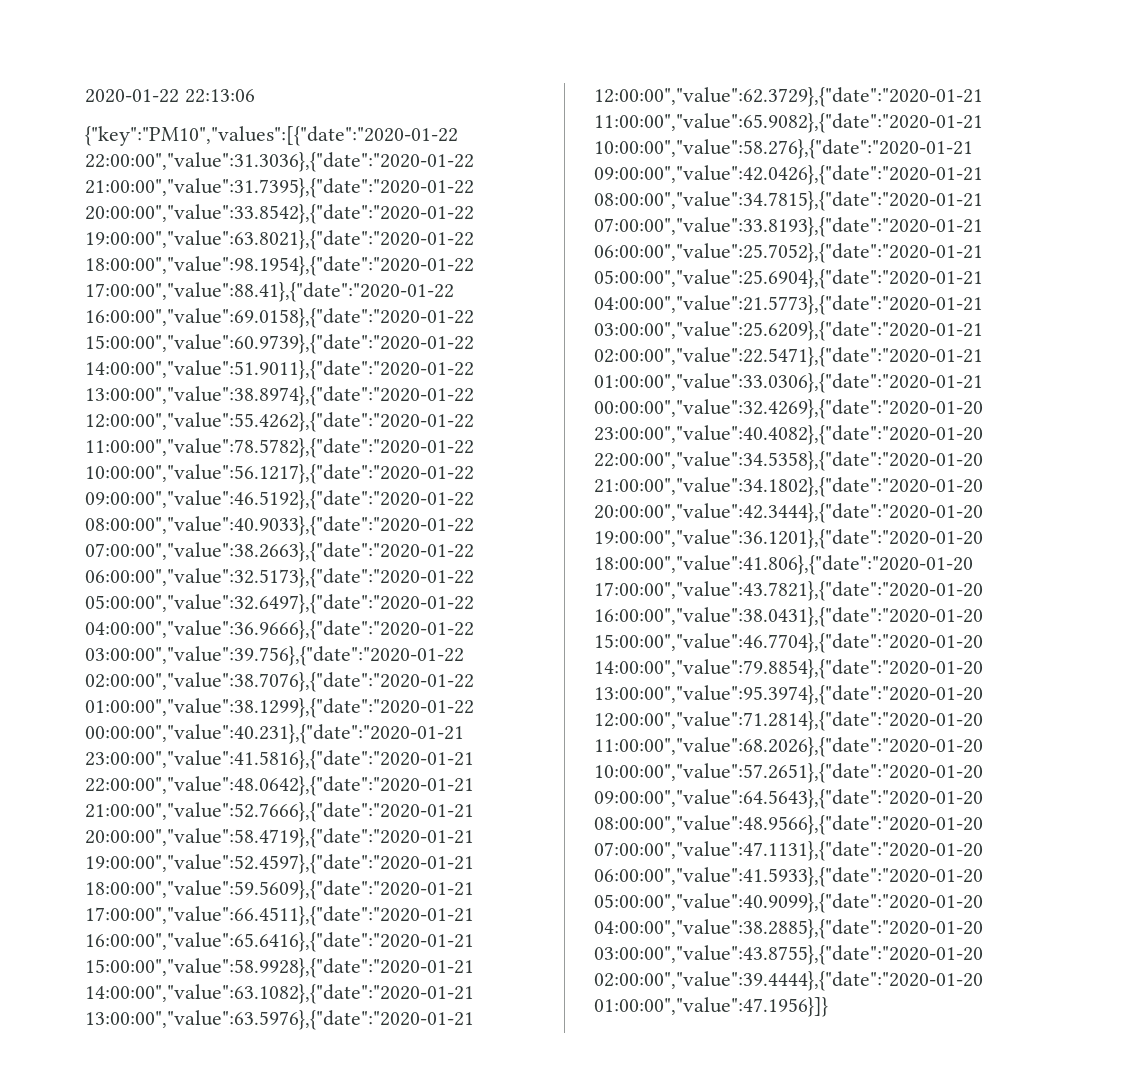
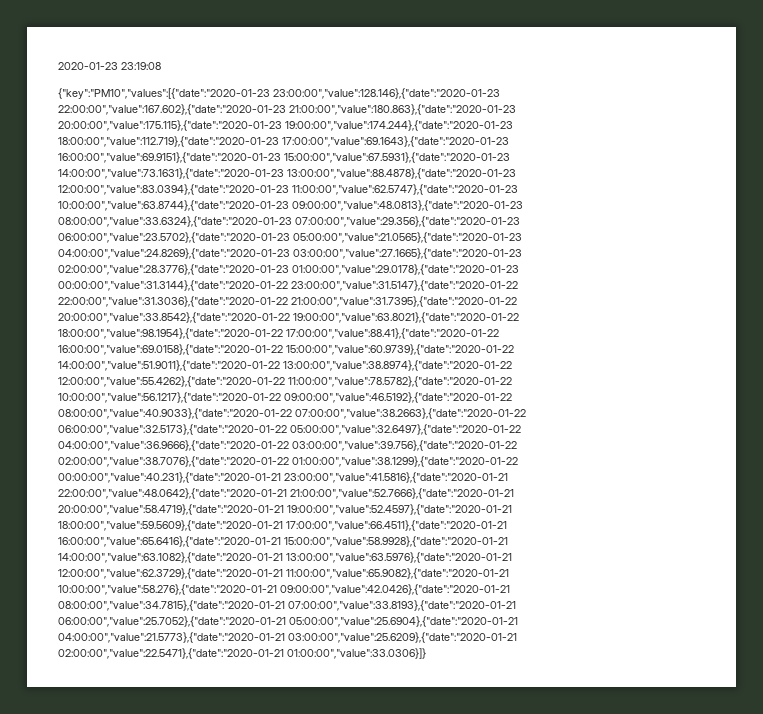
- 2020-01-22 22:13:06
- {"key":"PM10","values":[{"date":"2020-01-22 22:00:00","value":31.3036},{"date":"2020-01-22 21:00:00","value":31.7395},{"date":"2020-01-22 20:00:00","value":33.8542},{"date":"2020-01-22 19:00:00","value":63.8021},{"date":"2020-01-22 18:00:00","value":98.1954},{"date":"2020-01-22 17:00:00","value":88.41},{"date":"2020-01-22 16:00:00","value":69.0158},{"date":"2020-01-22 15:00:00","value":60.9739},{"date":"2020-01-22 14:00:00","value":51.9011},{"date":"2020-01-22 13:00:00","value":38.8974},{"date":"2020-01-22 12:00:00","value":55.4262},{"date":"2020-01-22 11:00:00","value":78.5782},{"date":"2020-01-22 10:00:00","value":56.1217},{"date":"2020-01-22 09:00:00","value":46.5192},{"date":"2020-01-22 08:00:00","value":40.9033},{"date":"2020-01-22 07:00:00","value":38.2663},{"date":"2020-01-22 06:00:00","value":32.5173},{"date":"2020-01-22 05:00:00","value":32.6497},{"date":"2020-01-22 04:00:00","value":36.9666},{"date":"2020-01-22 03:00:00","value":39.756},{"date":"2020-01-22 02:00:00","value":38.7076},{"date":"2020-01-22 01:00:00","value":38.1299},{"date":"2020-01-22 00:00:00","value":40.231},{"date":"2020-01-21 23:00:00","value":41.5816},{"date":"2020-01-21 22:00:00","value":48.0642},{"date":"2020-01-21 21:00:00","value":52.7666},{"date":"2020-01-21 20:00:00","value":58.4719},{"date":"2020-01-21 19:00:00","value":52.4597},{"date":"2020-01-21 18:00:00","value":59.5609},{"date":"2020-01-21 17:00:00","value":66.4511},{"date":"2020-01-21 16:00:00","value":65.6416},{"date":"2020-01-21 15:00:00","value":58.9928},{"date":"2020-01-21 14:00:00","value":63.1082},{"date":"2020-01-21 13:00:00","value":63.5976},{"date":"2020-01-21 12:00:00","value":62.3729},{"date":"2020-01-21 11:00:00","value":65.9082},{"date":"2020-01-21 10:00:00","value":58.276},{"date":"2020-01-21 09:00:00","value":42.0426},{"date":"2020-01-21 08:00:00","value":34.7815},{"date":"2020-01-21 07:00:00","value":33.8193},{"date":"2020-01-21 06:00:00","value":25.7052},{"date":"2020-01-21 05:00:00","value":25.6904},{"date":"2020-01-21 04:00:00","value":21.5773},{"date":"2020-01-21 03:00:00","value":25.6209},{"date":"2020-01-21 02:00:00","value":22.5471},{"date":"2020-01-21 01:00:00","value":33.0306},{"date":"2020-01-21 00:00:00","value":32.4269},{"date":"2020-01-20 23:00:00","value":40.4082},{"date":"2020-01-20 22:00:00","value":34.5358},{"date":"2020-01-20 21:00:00","value":34.1802},{"date":"2020-01-20 20:00:00","value":42.3444},{"date":"2020-01-20 19:00:00","value":36.1201},{"date":"2020-01-20 18:00:00","value":41.806},{"date":"2020-01-20 17:00:00","value":43.7821},{"date":"2020-01-20 16:00:00","value":38.0431},{"date":"2020-01-20 15:00:00","value":46.7704},{"date":"2020-01-20 14:00:00","value":79.8854},{"date":"2020-01-20 13:00:00","value":95.3974},{"date":"2020-01-20 12:00:00","value":71.2814},{"date":"2020-01-20 11:00:00","value":68.2026},{"date":"2020-01-20 10:00:00","value":57.2651},{"date":"2020-01-20 09:00:00","value":64.5643},{"date":"2020-01-20 08:00:00","value":48.9566},{"date":"2020-01-20 07:00:00","value":47.1131},{"date":"2020-01-20 06:00:00","value":41.5933},{"date":"2020-01-20 05:00:00","value":40.9099},{"date":"2020-01-20 04:00:00","value":38.2885},{"date":"2020-01-20 03:00:00","value":43.8755},{"date":"2020-01-20 02:00:00","value":39.4444},{"date":"2020-01-20 01:00:00","value":47.1956}]}
+ 2020-01-23 23:19:08
+ {"key":"PM10","values":[{"date":"2020-01-23 23:00:00","value":128.146},{"date":"2020-01-23 22:00:00","value":167.602},{"date":"2020-01-23 21:00:00","value":180.863},{"date":"2020-01-23 20:00:00","value":175.115},{"date":"2020-01-23 19:00:00","value":174.244},{"date":"2020-01-23 18:00:00","value":112.719},{"date":"2020-01-23 17:00:00","value":69.1643},{"date":"2020-01-23 16:00:00","value":69.9151},{"date":"2020-01-23 15:00:00","value":67.5931},{"date":"2020-01-23 14:00:00","value":73.1631},{"date":"2020-01-23 13:00:00","value":88.4878},{"date":"2020-01-23 12:00:00","value":83.0394},{"date":"2020-01-23 11:00:00","value":62.5747},{"date":"2020-01-23 10:00:00","value":63.8744},{"date":"2020-01-23 09:00:00","value":48.0813},{"date":"2020-01-23 08:00:00","value":33.6324},{"date":"2020-01-23 07:00:00","value":29.356},{"date":"2020-01-23 06:00:00","value":23.5702},{"date":"2020-01-23 05:00:00","value":21.0565},{"date":"2020-01-23 04:00:00","value":24.8269},{"date":"2020-01-23 03:00:00","value":27.1665},{"date":"2020-01-23 02:00:00","value":28.3776},{"date":"2020-01-23 01:00:00","value":29.0178},{"date":"2020-01-23 00:00:00","value":31.3144},{"date":"2020-01-22 23:00:00","value":31.5147},{"date":"2020-01-22 22:00:00","value":31.3036},{"date":"2020-01-22 21:00:00","value":31.7395},{"date":"2020-01-22 20:00:00","value":33.8542},{"date":"2020-01-22 19:00:00","value":63.8021},{"date":"2020-01-22 18:00:00","value":98.1954},{"date":"2020-01-22 17:00:00","value":88.41},{"date":"2020-01-22 16:00:00","value":69.0158},{"date":"2020-01-22 15:00:00","value":60.9739},{"date":"2020-01-22 14:00:00","value":51.9011},{"date":"2020-01-22 13:00:00","value":38.8974},{"date":"2020-01-22 12:00:00","value":55.4262},{"date":"2020-01-22 11:00:00","value":78.5782},{"date":"2020-01-22 10:00:00","value":56.1217},{"date":"2020-01-22 09:00:00","value":46.5192},{"date":"2020-01-22 08:00:00","value":40.9033},{"date":"2020-01-22 07:00:00","value":38.2663},{"date":"2020-01-22 06:00:00","value":32.5173},{"date":"2020-01-22 05:00:00","value":32.6497},{"date":"2020-01-22 04:00:00","value":36.9666},{"date":"2020-01-22 03:00:00","value":39.756},{"date":"2020-01-22 02:00:00","value":38.7076},{"date":"2020-01-22 01:00:00","value":38.1299},{"date":"2020-01-22 00:00:00","value":40.231},{"date":"2020-01-21 23:00:00","value":41.5816},{"date":"2020-01-21 22:00:00","value":48.0642},{"date":"2020-01-21 21:00:00","value":52.7666},{"date":"2020-01-21 20:00:00","value":58.4719},{"date":"2020-01-21 19:00:00","value":52.4597},{"date":"2020-01-21 18:00:00","value":59.5609},{"date":"2020-01-21 17:00:00","value":66.4511},{"date":"2020-01-21 16:00:00","value":65.6416},{"date":"2020-01-21 15:00:00","value":58.9928},{"date":"2020-01-21 14:00:00","value":63.1082},{"date":"2020-01-21 13:00:00","value":63.5976},{"date":"2020-01-21 12:00:00","value":62.3729},{"date":"2020-01-21 11:00:00","value":65.9082},{"date":"2020-01-21 10:00:00","value":58.276},{"date":"2020-01-21 09:00:00","value":42.0426},{"date":"2020-01-21 08:00:00","value":34.7815},{"date":"2020-01-21 07:00:00","value":33.8193},{"date":"2020-01-21 06:00:00","value":25.7052},{"date":"2020-01-21 05:00:00","value":25.6904},{"date":"2020-01-21 04:00:00","value":21.5773},{"date":"2020-01-21 03:00:00","value":25.6209},{"date":"2020-01-21 02:00:00","value":22.5471},{"date":"2020-01-21 01:00:00","value":33.0306}]}

